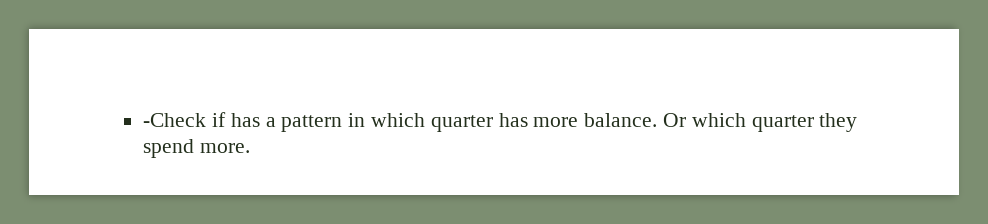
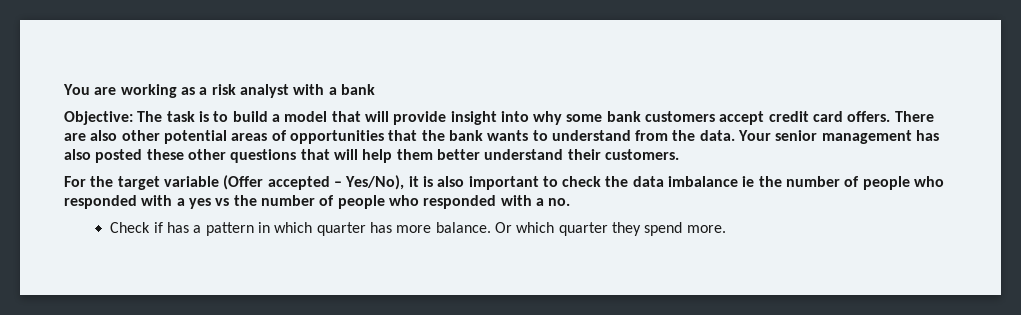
- -Check if has a pattern in which quarter has more balance.
+ You are working as a risk analyst with a bank
+ Objective: The task is to build a model that will provide insight into why some bank customers accept credit card offers. There are also other potential areas of opportunities that the bank wants to understand from the data. Your senior management has also posted these other questions that will help them better understand their customers.
+ For the target variable (Offer accepted – Yes/No), it is also important to check the data imbalance ie the number of people who responded with a yes vs the number of people who responded with a no.
+ Check if has a pattern in which quarter has more balance.

